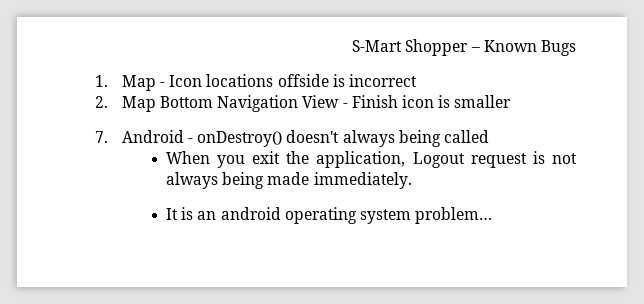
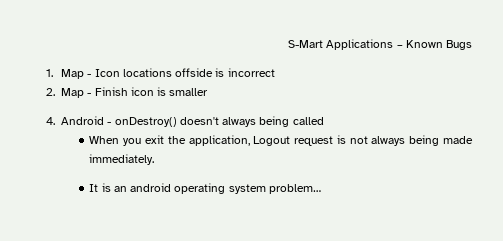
- S-Mart Shopper – Known Bugs
+ S-Mart Applications – Known Bugs
- 2. Map Bottom Navigation View - Finish icon is smaller
+ 2. Map - Finish icon is smaller
- 7. Android - onDestroy() doesn't always being called
+ 4. Android - onDestroy() doesn't always being called

